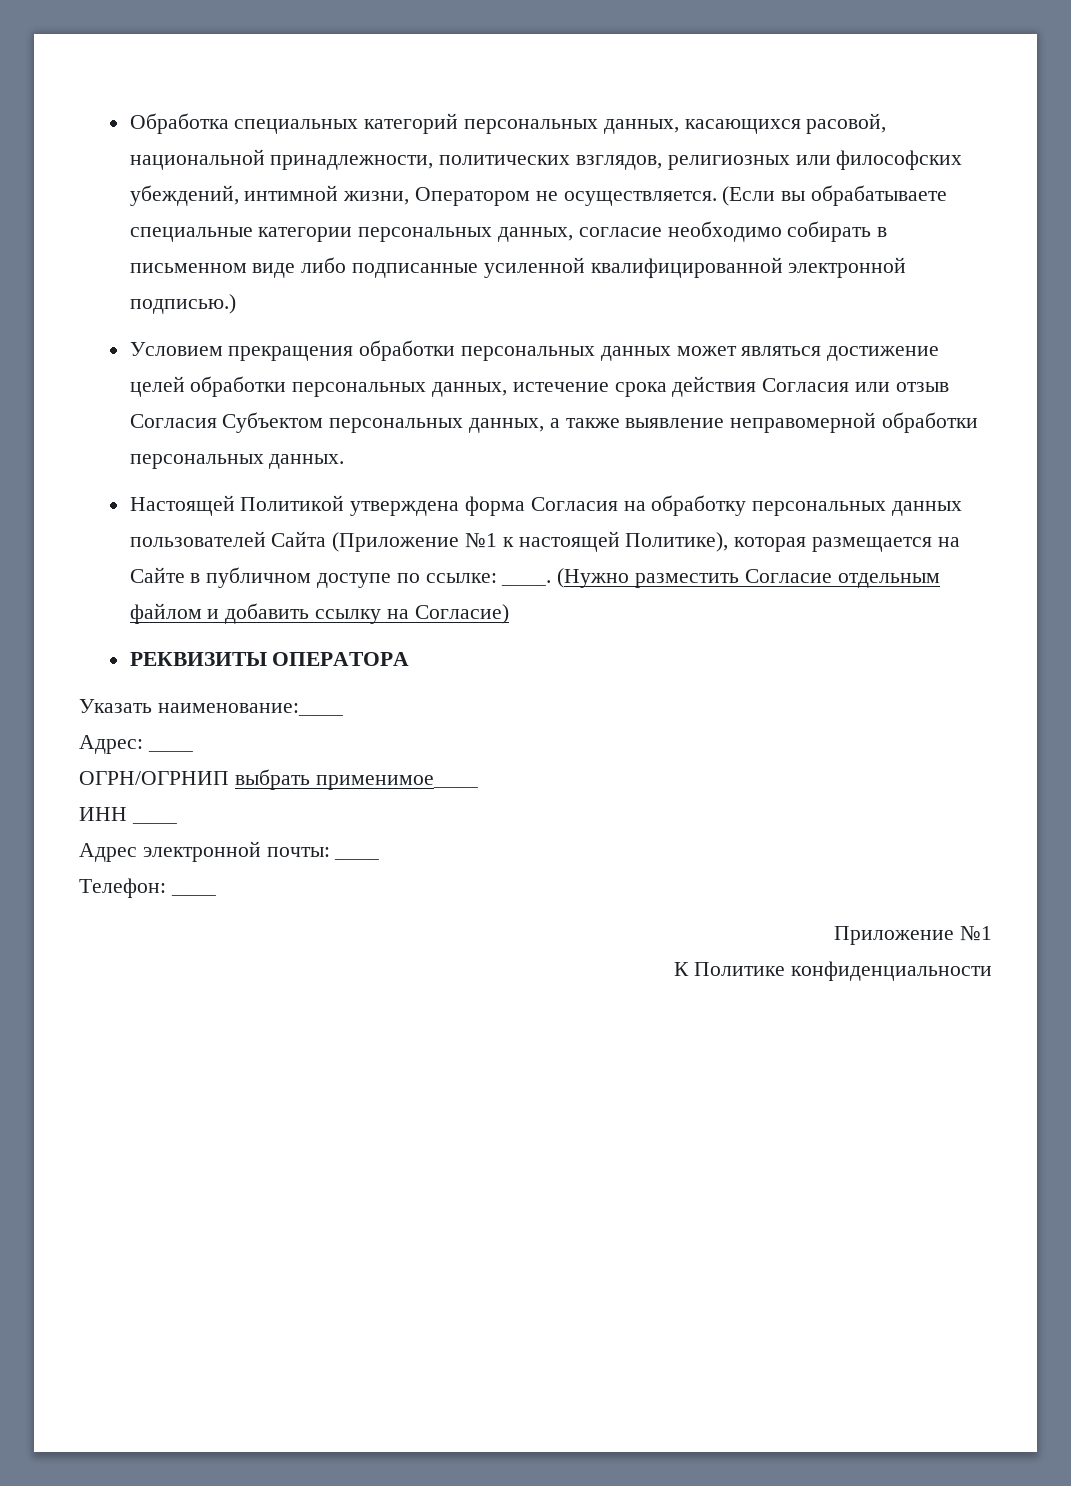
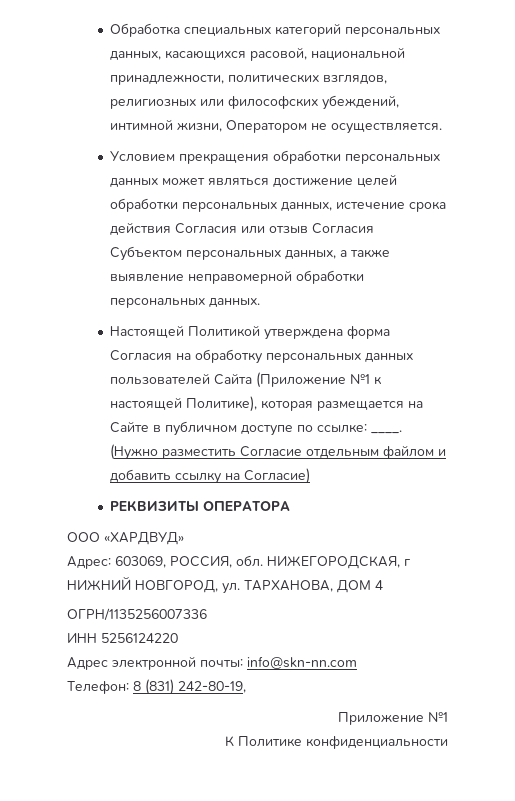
- (Если вы обрабатываете специальные категории персональных данных, согласие необходимо собирать в письменном виде либо подписанные усиленной квалифицированной электронной подписью.)
- Указать наименование:____
+ ООО «ХАРДВУД»
- Адрес: ____
- ОГРН/ОГРНИП выбрать применимое____
+ Адрес: 603069, РОССИЯ, обл. НИЖЕГОРОДСКАЯ, г НИЖНИЙ НОВГОРОД, ул. ТАРХАНОВА, ДОМ 4
+ ОГРН/1135256007336
- ИНН ____
+ ИНН 5256124220
- Адрес электронной почты: ____
+ Адрес электронной почты: info@skn-nn.com
- Телефон: ____
+ Телефон: 8 (831) 242-80-19,

